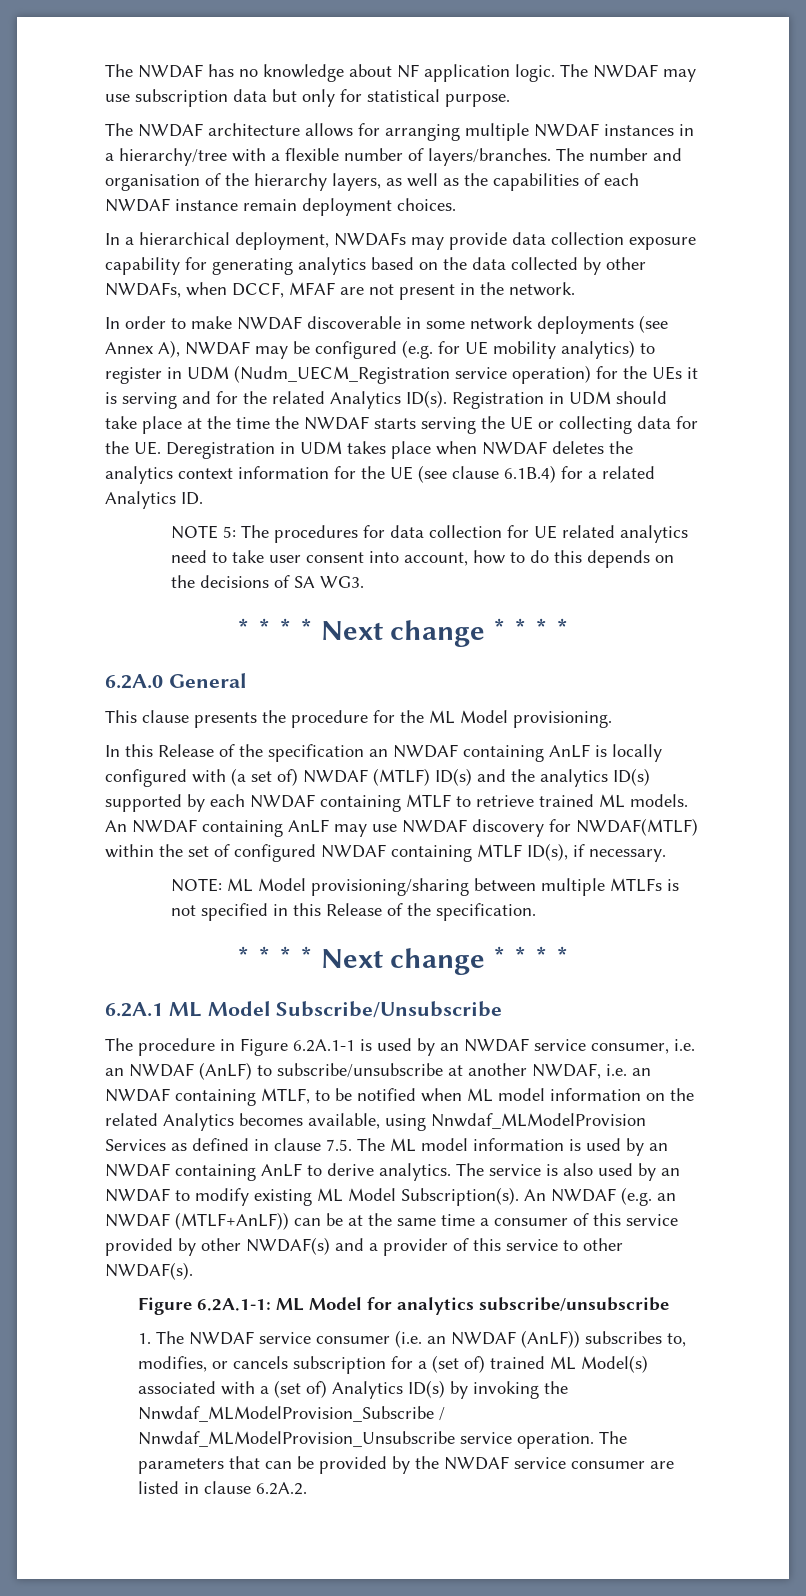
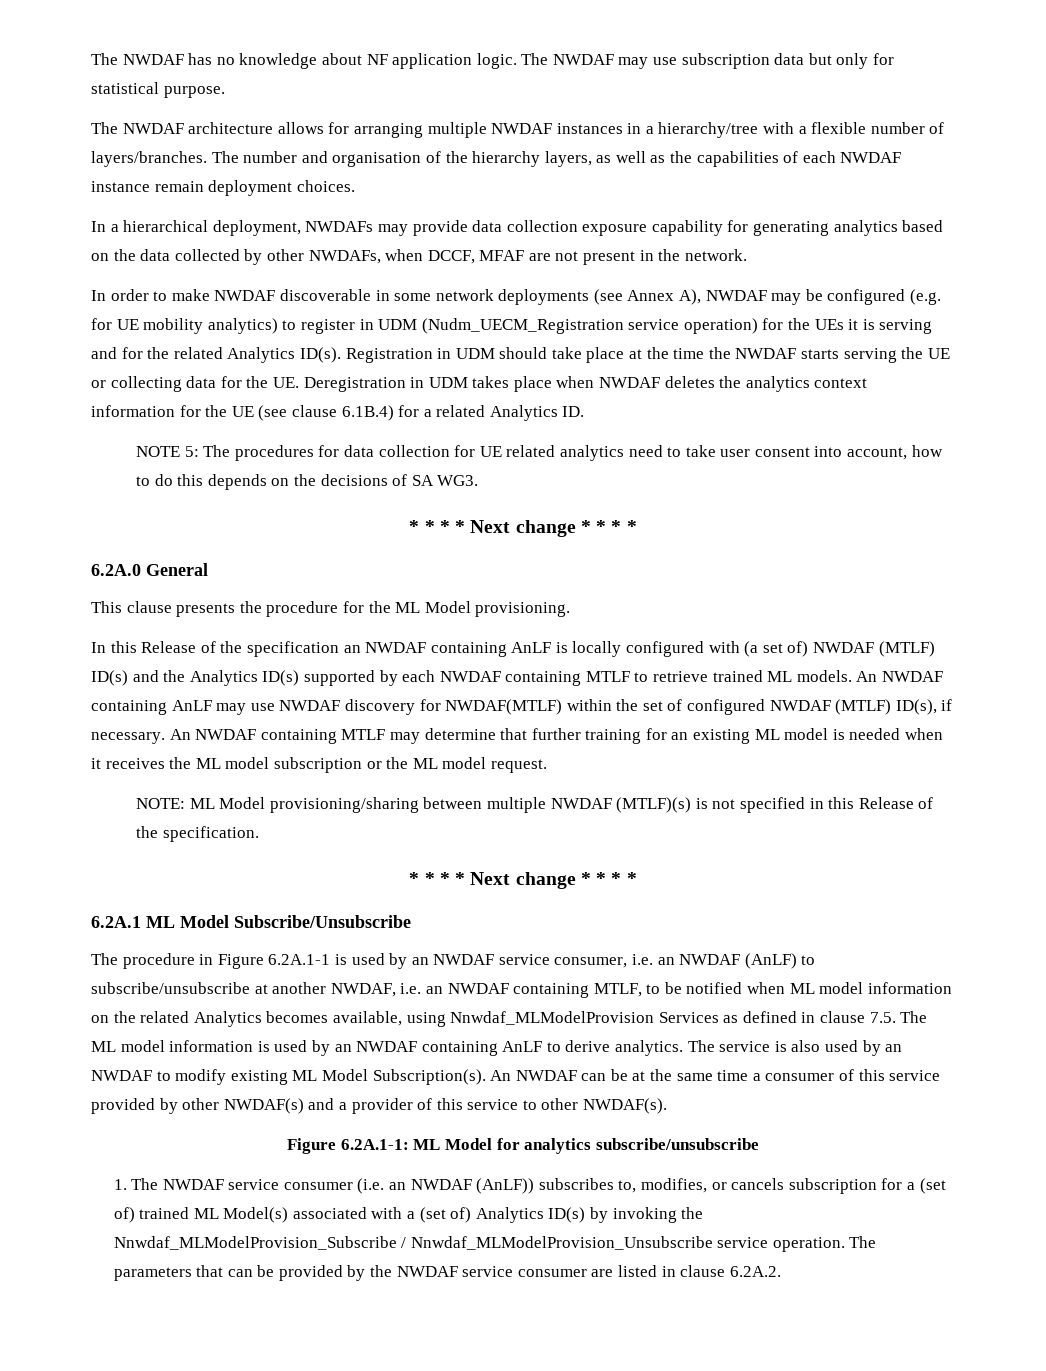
- In this Release of the specification an NWDAF containing AnLF is locally configured with (a set of) NWDAF (MTLF) ID(s) and the analytics ID(s) supported by each NWDAF containing MTLF to retrieve trained ML models.
+ In this Release of the specification an NWDAF containing AnLF is locally configured with (a set of) NWDAF (MTLF) ID(s) and the Analytics ID(s) supported by each NWDAF containing MTLF to retrieve trained ML models.
- An NWDAF containing AnLF may use NWDAF discovery for NWDAF(MTLF) within the set of configured NWDAF containing MTLF ID(s), if necessary.
+ An NWDAF containing AnLF may use NWDAF discovery for NWDAF(MTLF) within the set of configured NWDAF (MTLF) ID(s), if necessary. An NWDAF containing MTLF may determine that further training for an existing ML model is needed when it receives the ML model subscription or the ML model request.
- NOTE: ML Model provisioning/sharing between multiple MTLFs is not specified in this Release of the specification.
+ NOTE: ML Model provisioning/sharing between multiple NWDAF (MTLF)(s) is not specified in this Release of the specification.
- An NWDAF (e.g. an NWDAF (MTLF+AnLF)) can be at the same time a consumer of this service provided by other NWDAF(s) and a provider of this service to other NWDAF(s).
+ An NWDAF can be at the same time a consumer of this service provided by other NWDAF(s) and a provider of this service to other NWDAF(s).

